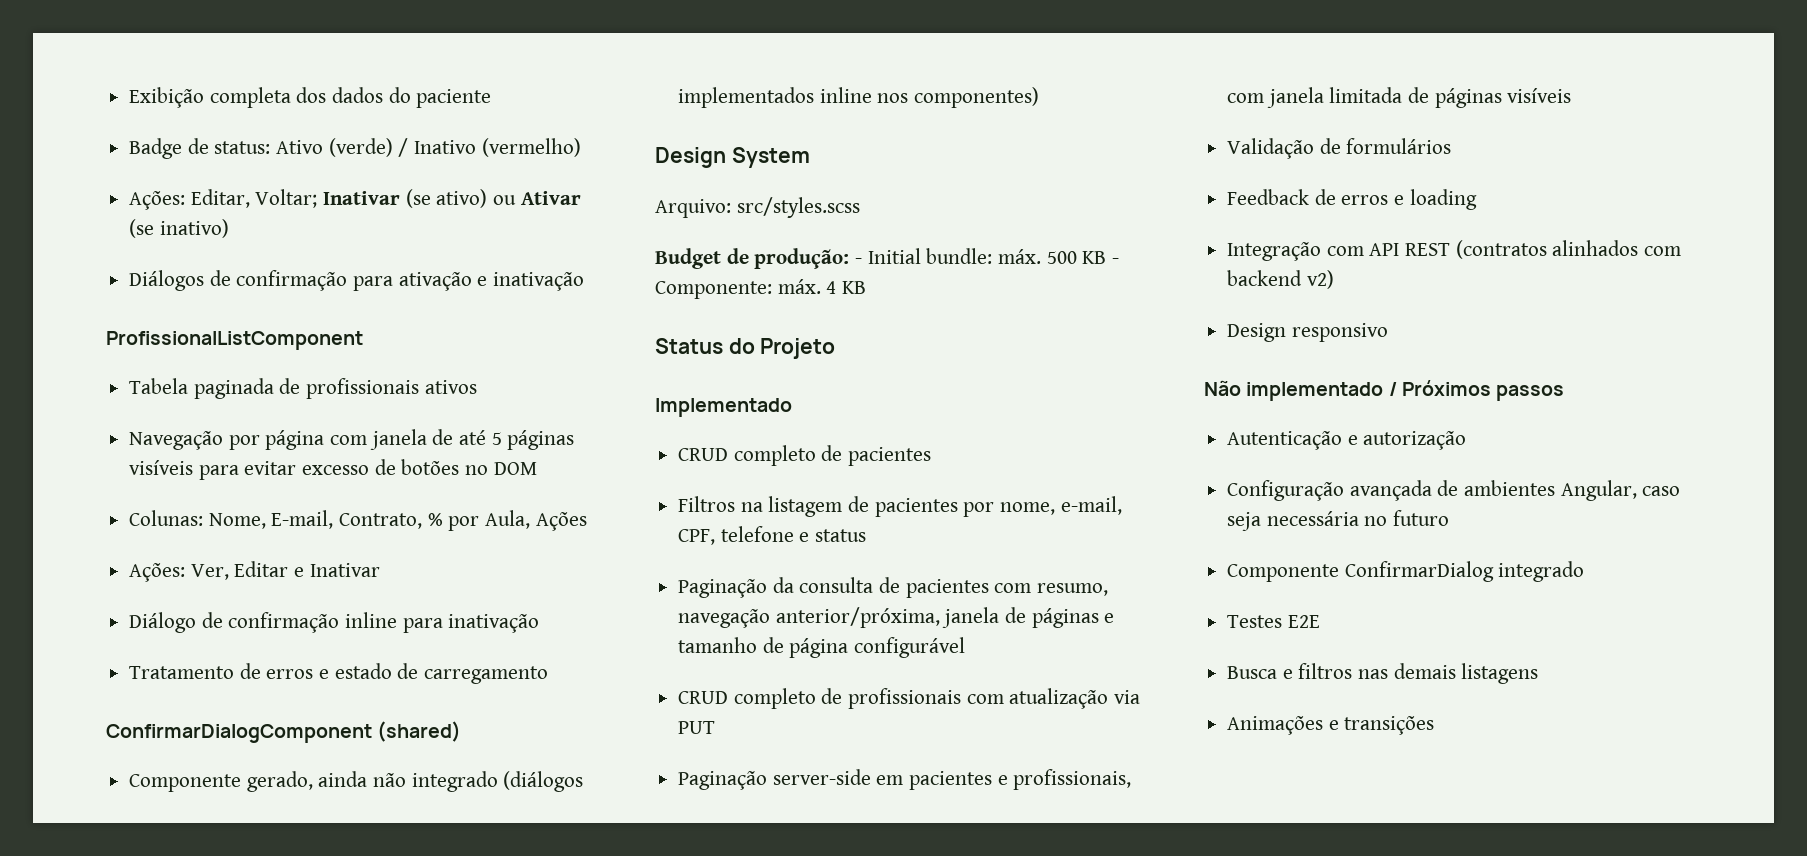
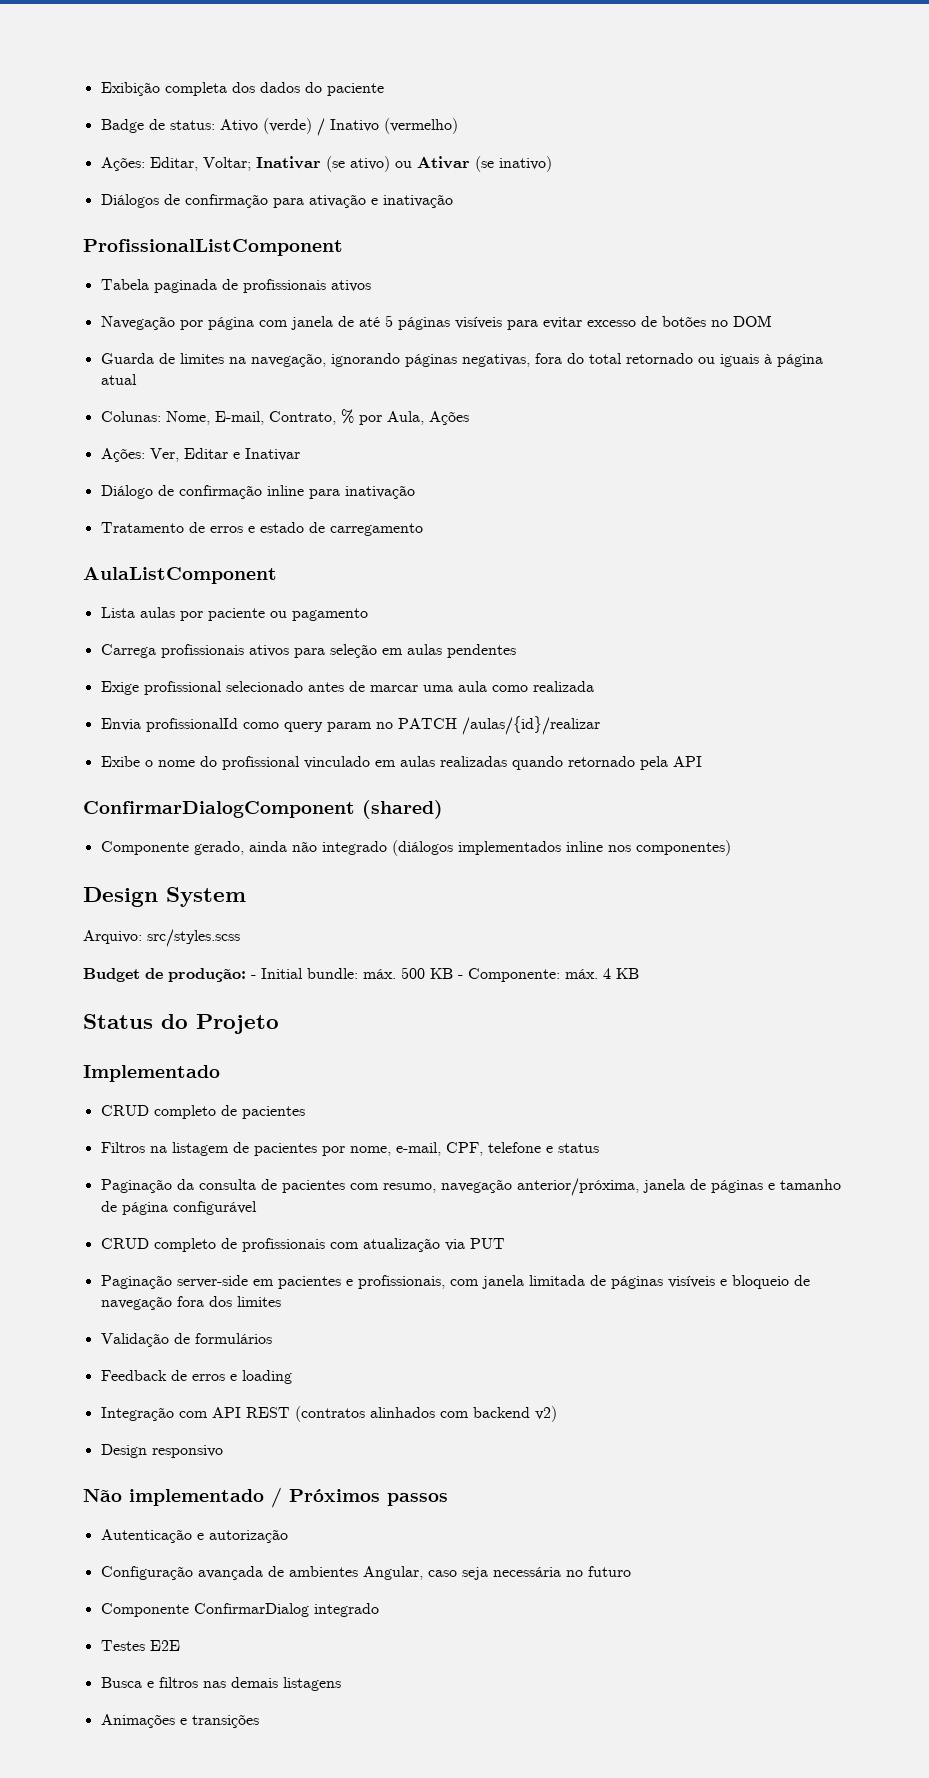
+ Guarda de limites na navegação, ignorando páginas negativas, fora do total retornado ou iguais à página atual
+ AulaListComponent
+ Lista aulas por paciente ou pagamento
+ Carrega profissionais ativos para seleção em aulas pendentes
+ Exige profissional selecionado antes de marcar uma aula como realizada
+ Envia profissionalId como query param no PATCH /aulas/{id}/realizar
+ Exibe o nome do profissional vinculado em aulas realizadas quando retornado pela API
- Paginação server-side em pacientes e profissionais, com janela limitada de páginas visíveis
+ Paginação server-side em pacientes e profissionais, com janela limitada de páginas visíveis e bloqueio de navegação fora dos limites

